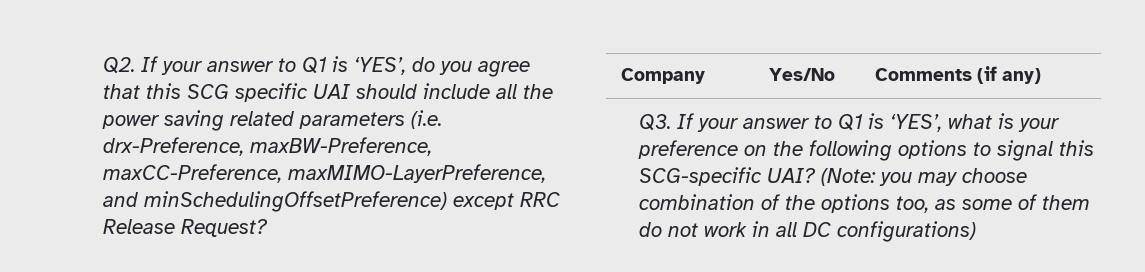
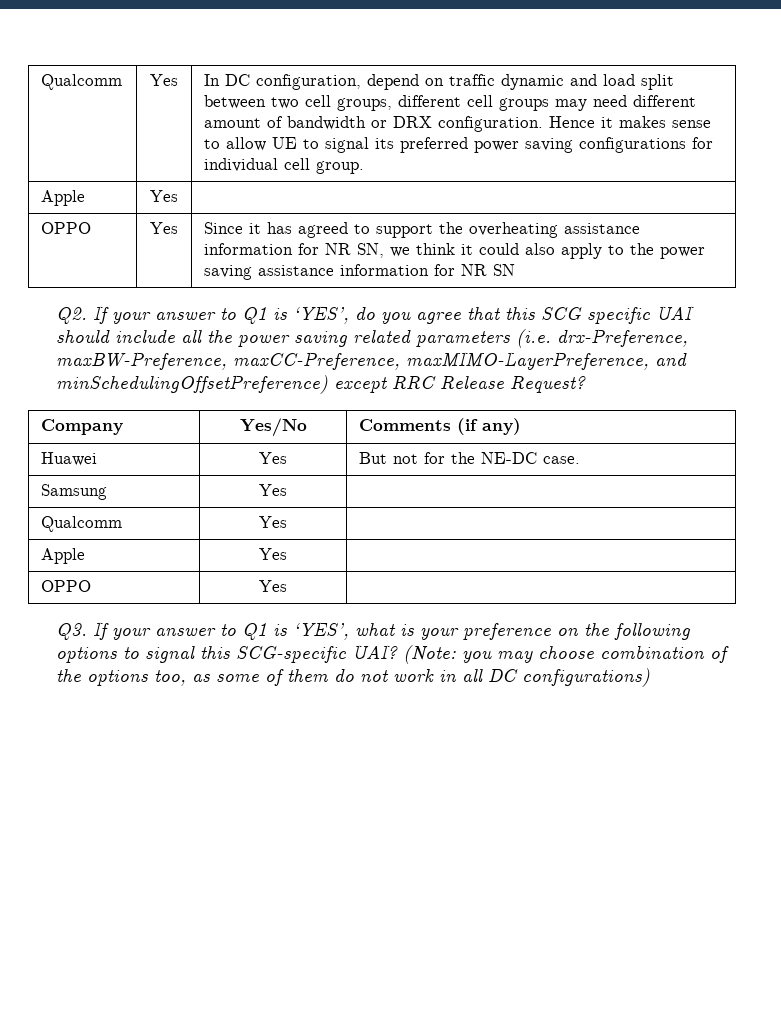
+ Qualcomm | Yes | In DC configuration, depend on traffic dynamic and load split between two cell groups, different cell groups may need different amount of bandwidth or DRX configuration. Hence it makes sense to allow UE to signal its preferred power saving configurations for individual cell group.
+ Apple | Yes |
+ OPPO | Yes | Since it has agreed to support the overheating assistance information for NR SN, we think it could also apply to the power saving assistance information for NR SN
+ Huawei | Yes | But not for the NE-DC case.
+ Samsung | Yes |
+ Qualcomm | Yes |
+ Apple | Yes |
+ OPPO | Yes |

